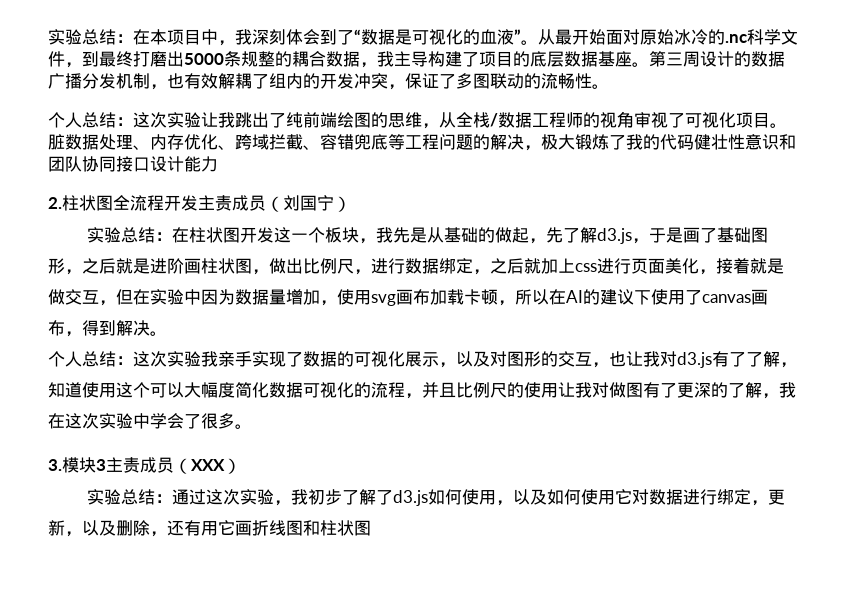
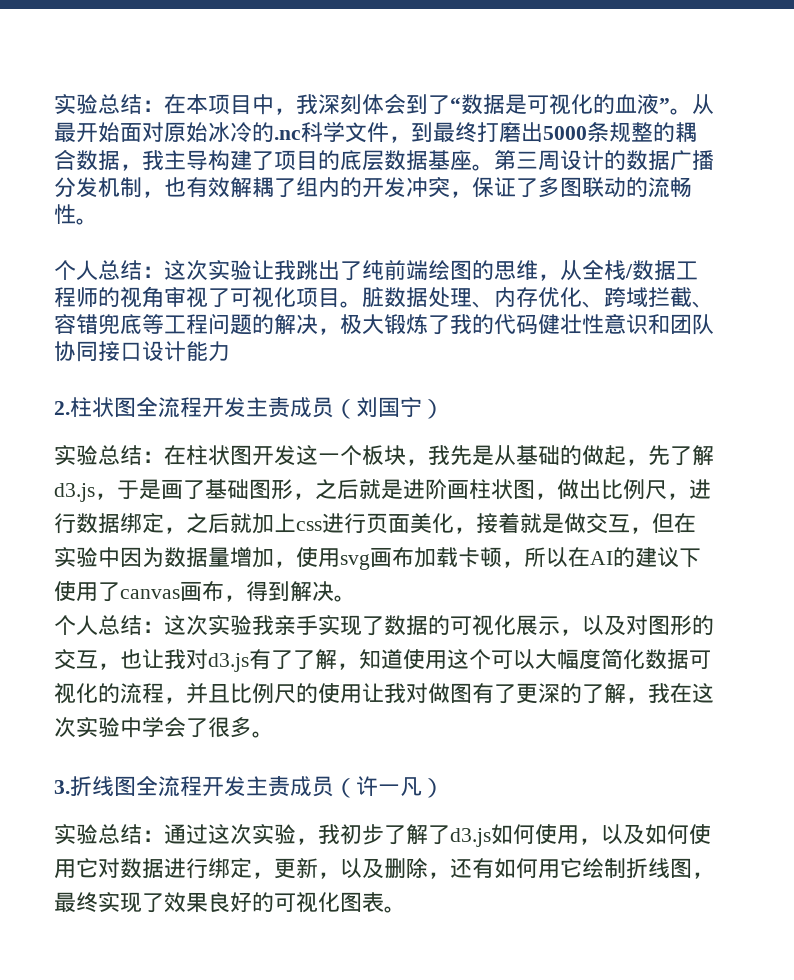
- 3.模块3主责成员（XXX）
+ 3.折线图全流程开发主责成员（许一凡）
- 实验总结：通过这次实验，我初步了解了d3.js如何使用，以及如何使用它对数据进行绑定，更新，以及删除，还有用它画折线图和柱状图
+ 实验总结：通过这次实验，我初步了解了d3.js如何使用，以及如何使用它对数据进行绑定，更新，以及删除，还有如何用它绘制折线图，最终实现了效果良好的可视化图表。

